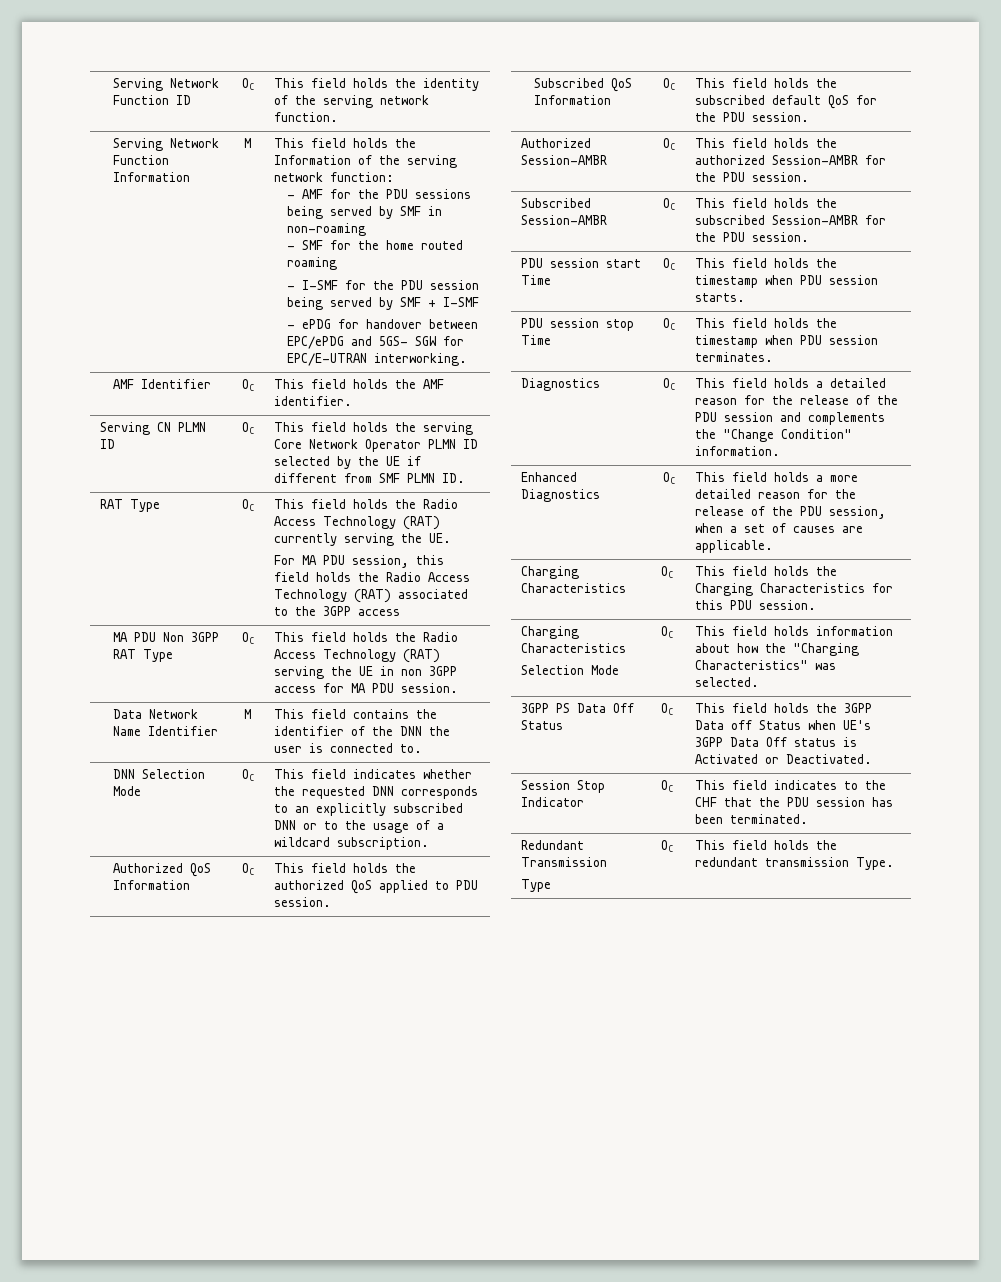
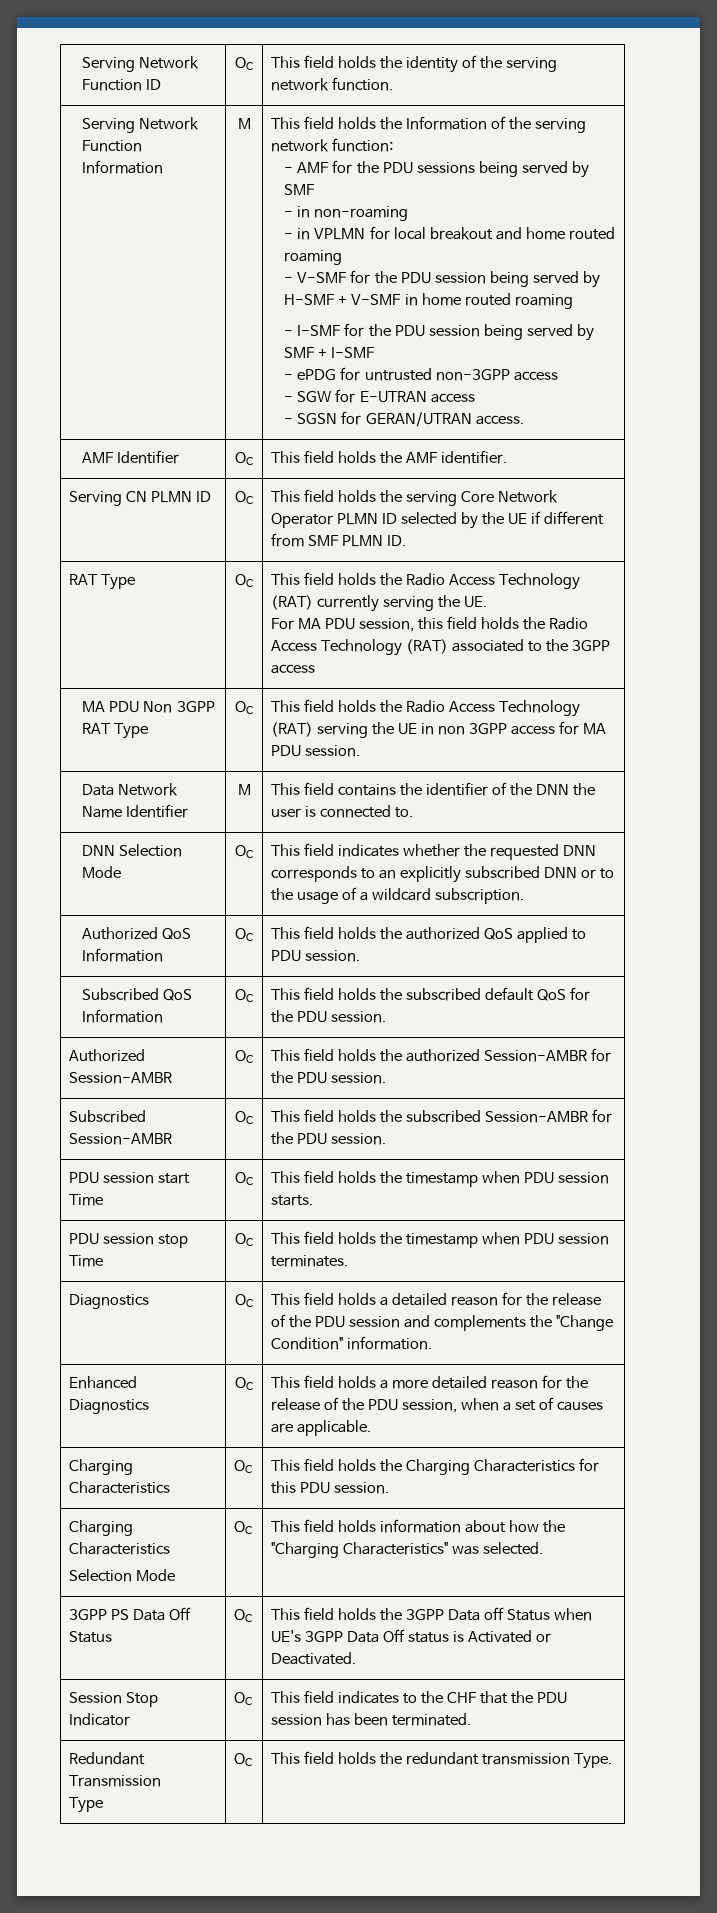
- - AMF for the PDU sessions being served by SMF in non-roaming
+ - AMF for the PDU sessions being served by SMF
+ - in non-roaming
- - SMF for the home routed roaming
+ - in VPLMN for local breakout and home routed roaming
+ - V-SMF for the PDU session being served by H-SMF + V-SMF in home routed roaming
- - ePDG for handover between EPC/ePDG and 5GS- SGW for EPC/E-UTRAN interworking.
+ - ePDG for untrusted non-3GPP access
+ - SGW for E-UTRAN access
+ - SGSN for GERAN/UTRAN access.

